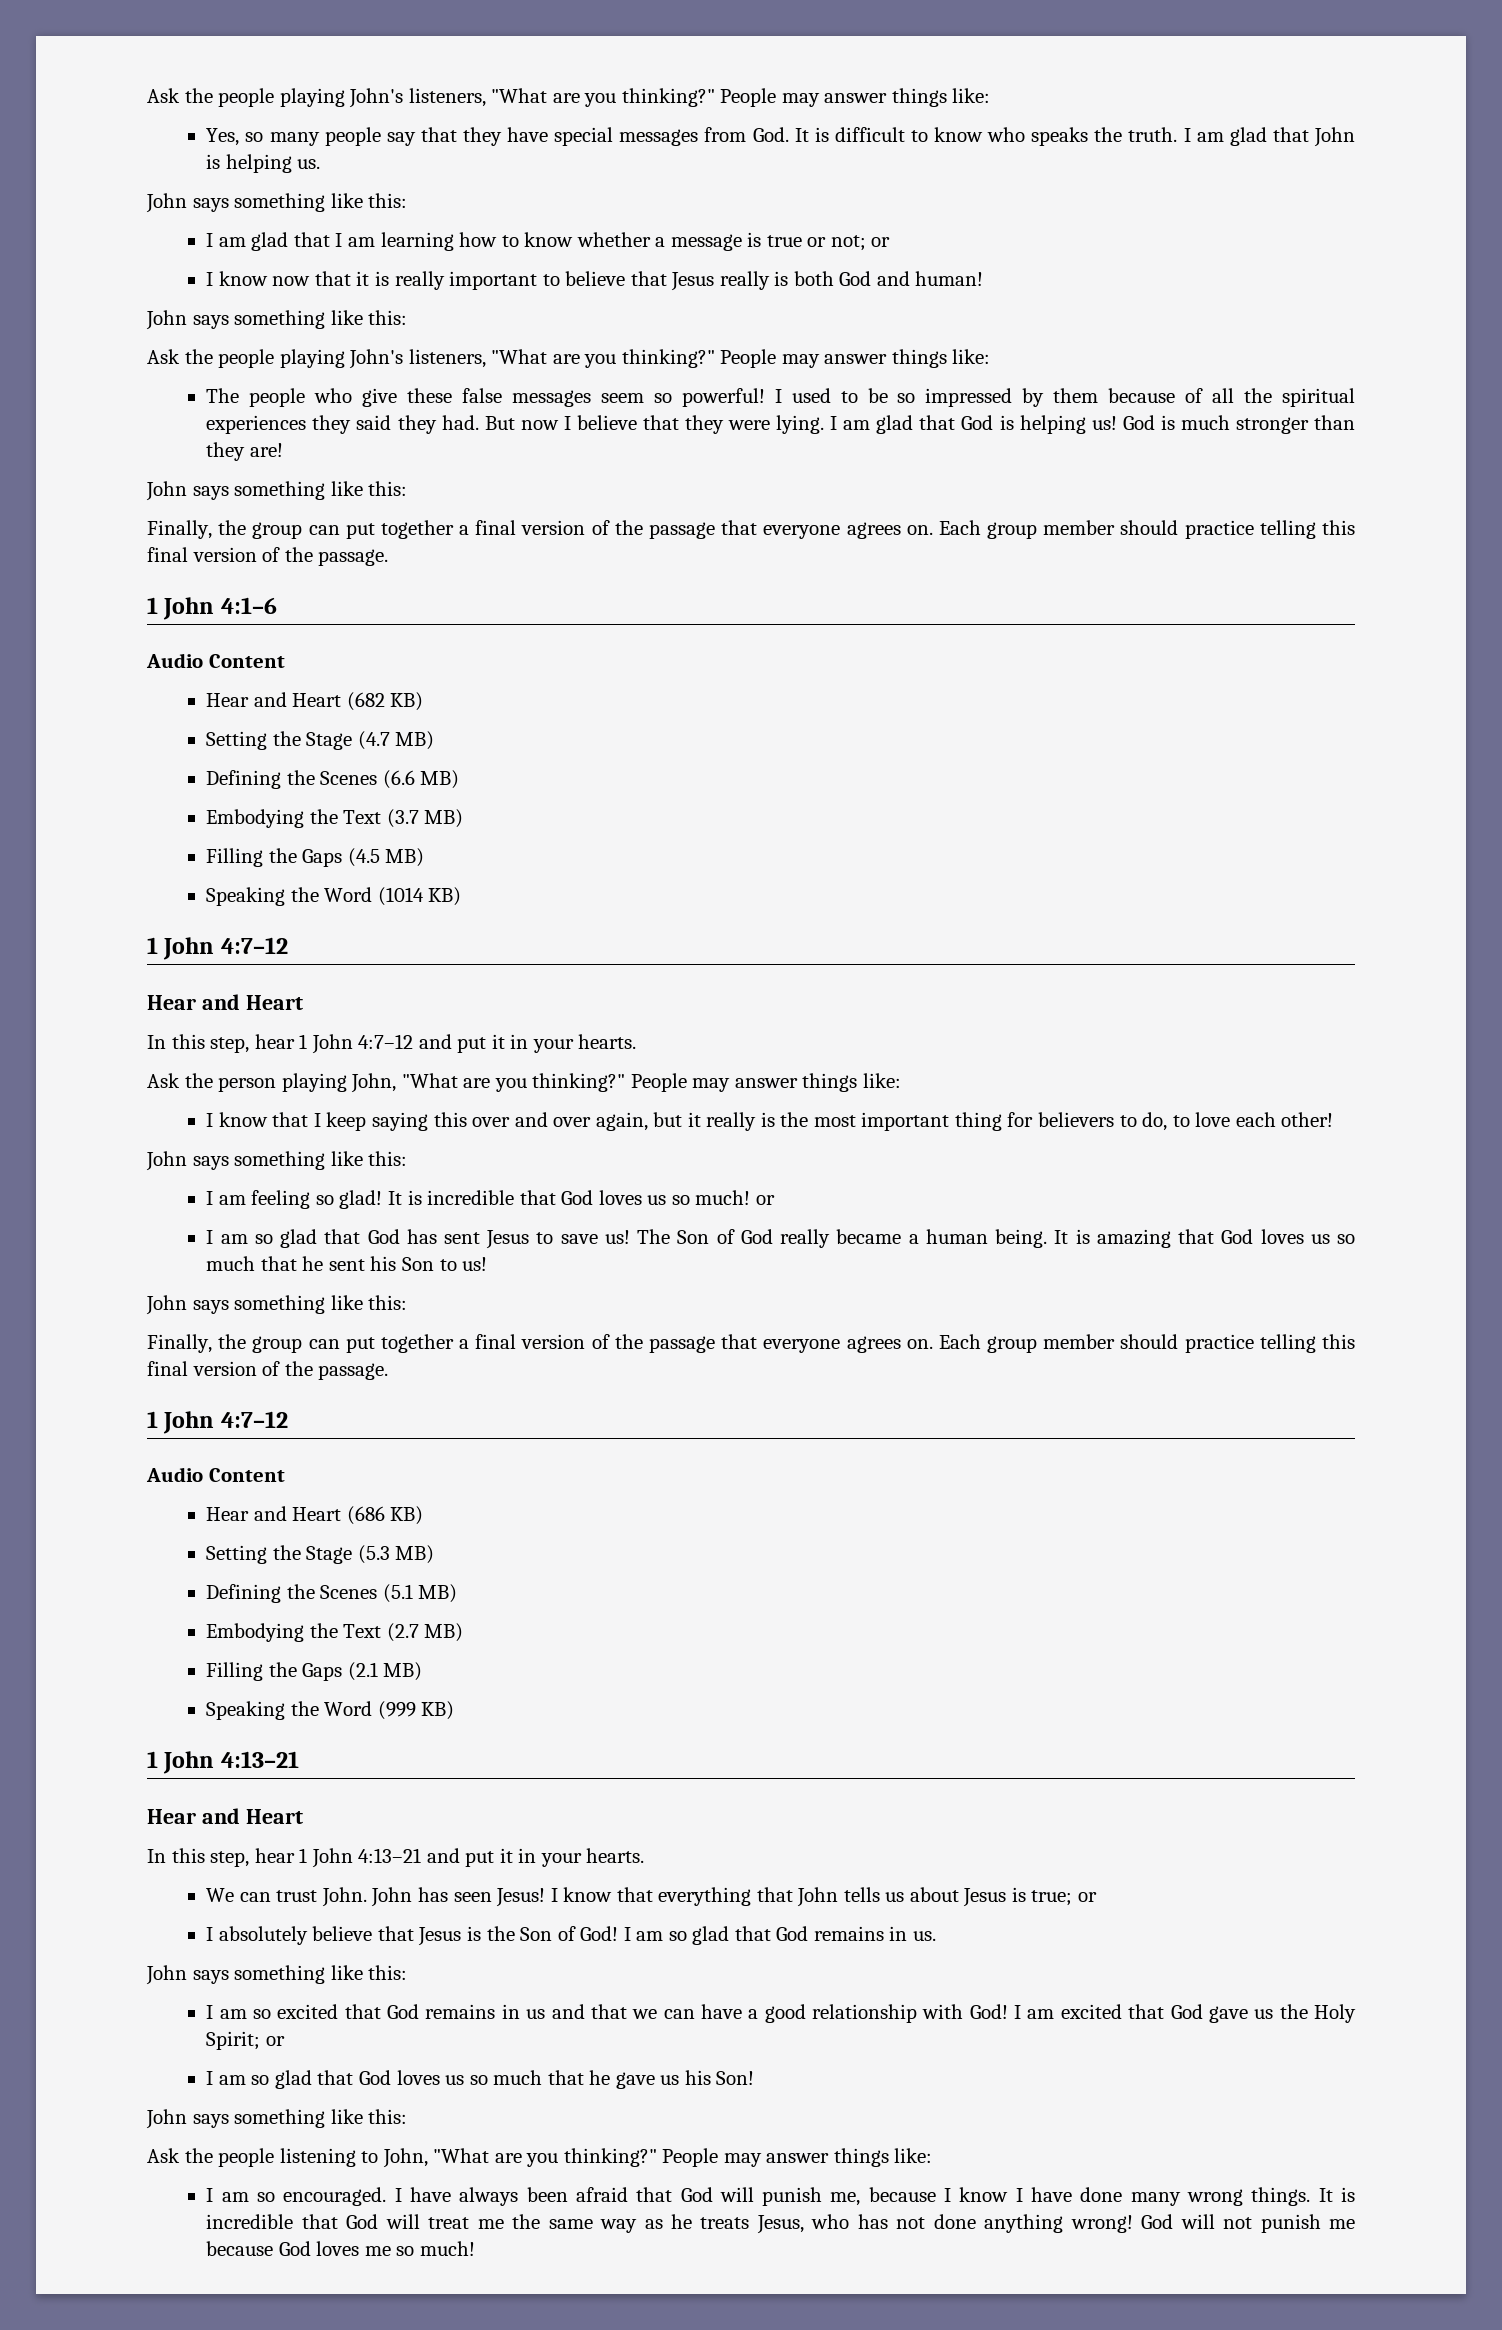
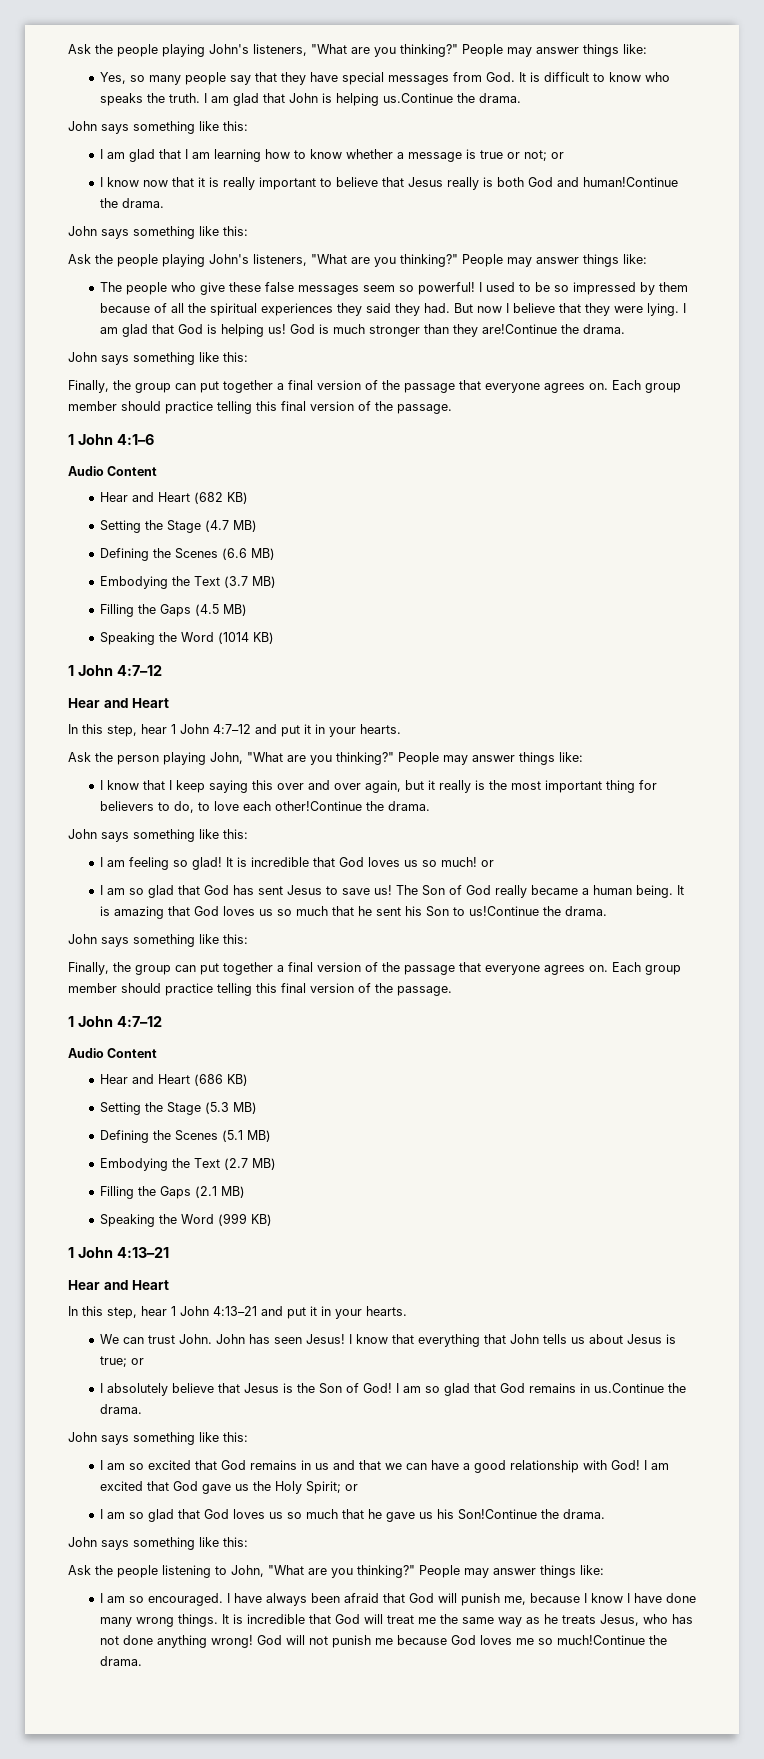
- I am glad that John is helping us.
+ I am glad that John is helping us.Continue the drama.
- I know now that it is really important to believe that Jesus really is both God and human!
+ I know now that it is really important to believe that Jesus really is both God and human!Continue the drama.
- God is much stronger than they are!
+ God is much stronger than they are!Continue the drama.
- I know that I keep saying this over and over again, but it really is the most important thing for believers to do, to love each other!
+ I know that I keep saying this over and over again, but it really is the most important thing for believers to do, to love each other!Continue the drama.
- It is amazing that God loves us so much that he sent his Son to us!
+ It is amazing that God loves us so much that he sent his Son to us!Continue the drama.
- I am so glad that God remains in us.
+ I am so glad that God remains in us.Continue the drama.
- I am so glad that God loves us so much that he gave us his Son!
+ I am so glad that God loves us so much that he gave us his Son!Continue the drama.
- God will not punish me because God loves me so much!
+ God will not punish me because God loves me so much!Continue the drama.

